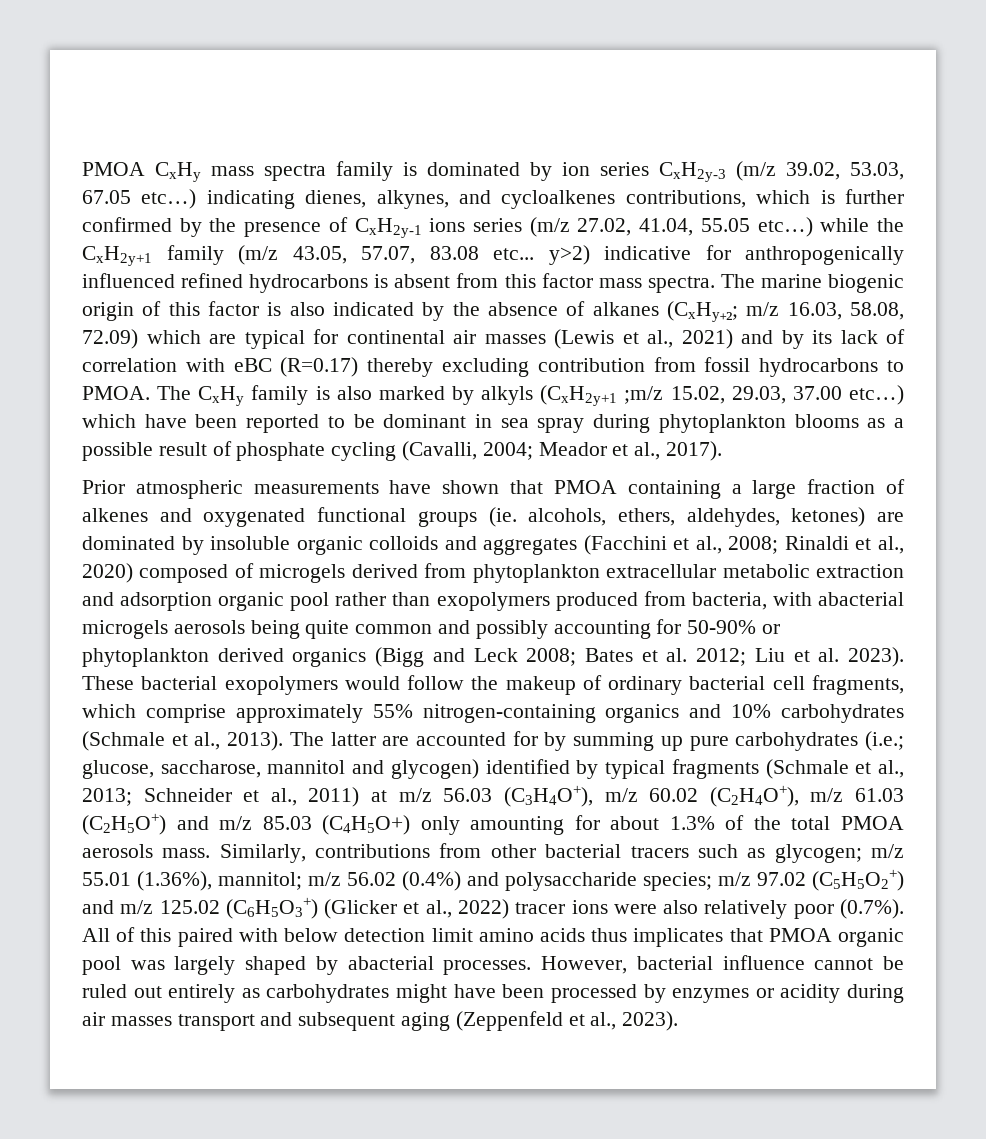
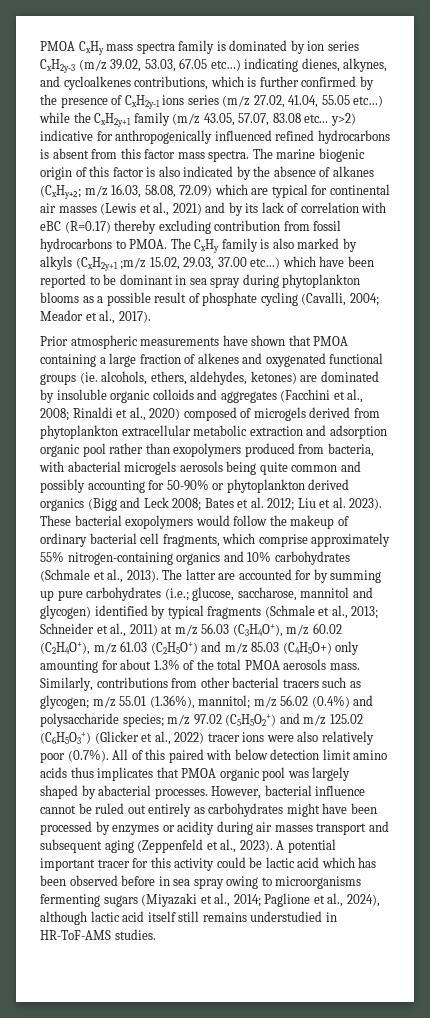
+ A potential important tracer for this activity could be lactic acid which has been observed before in sea spray owing to microorganisms fermenting sugars (Miyazaki et al., 2014; Paglione et al., 2024), although lactic acid itself still remains understudied in HR-ToF-AMS studies.

